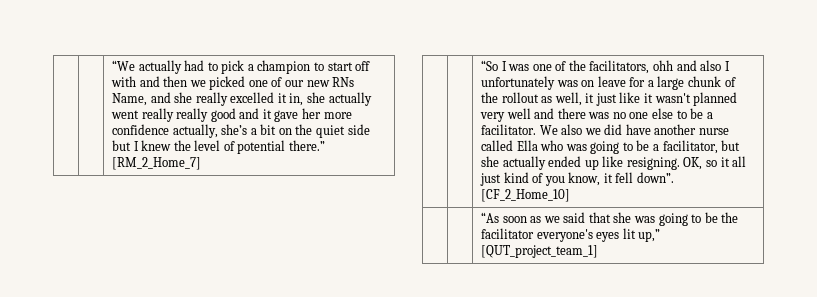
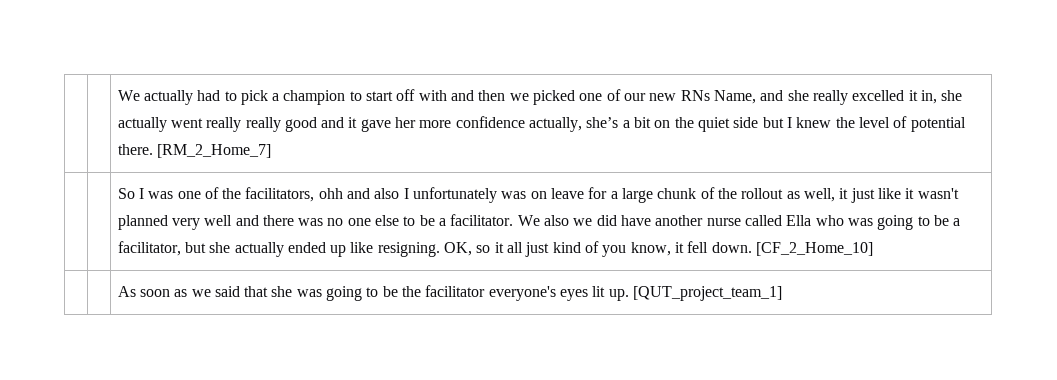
- “We actually had to pick a champion to start off with and then we picked one of our new RNs Name, and she really excelled it in, she actually went really really good and it gave her more confidence actually, she’s a bit on the quiet side but I knew the level of potential there.”
+ We actually had to pick a champion to start off with and then we picked one of our new RNs Name, and she really excelled it in, she actually went really really good and it gave her more confidence actually, she’s a bit on the quiet side but I knew the level of potential there.
- “So I was one of the facilitators, ohh and also I unfortunately was on leave for a large chunk of the rollout as well, it just like it wasn't planned very well and there was no one else to be a facilitator.
+ So I was one of the facilitators, ohh and also I unfortunately was on leave for a large chunk of the rollout as well, it just like it wasn't planned very well and there was no one else to be a facilitator.
- OK, so it all just kind of you know, it fell down”.
+ OK, so it all just kind of you know, it fell down.
- | | “As soon as we said that she was going to be the facilitator everyone's eyes lit up,” [QUT_project_team_1]
+ | | As soon as we said that she was going to be the facilitator everyone's eyes lit up. [QUT_project_team_1]

